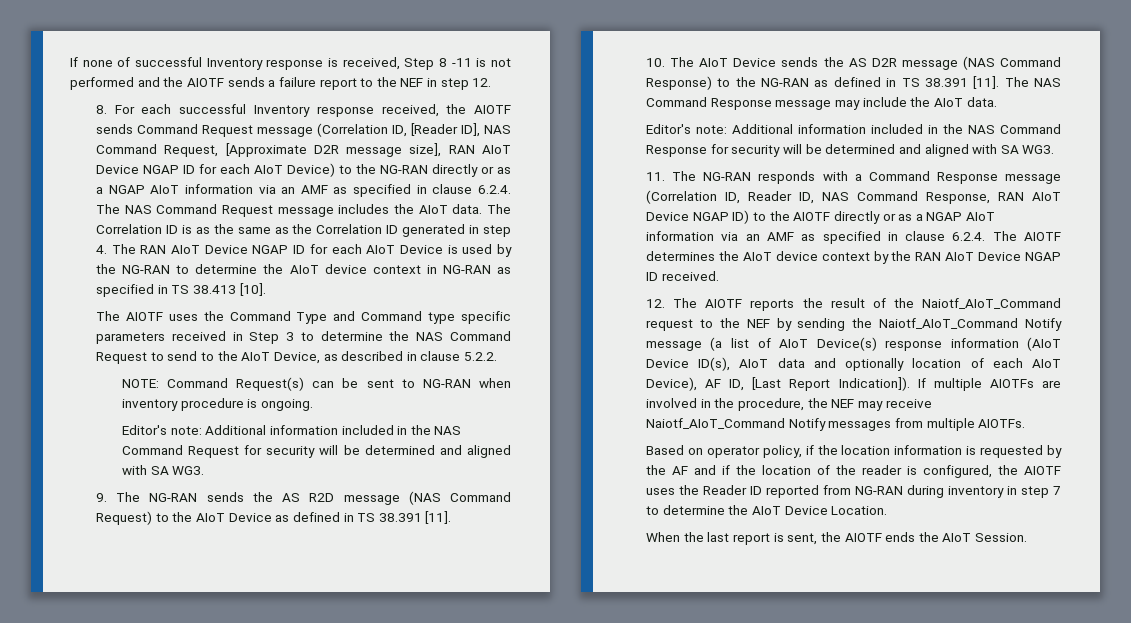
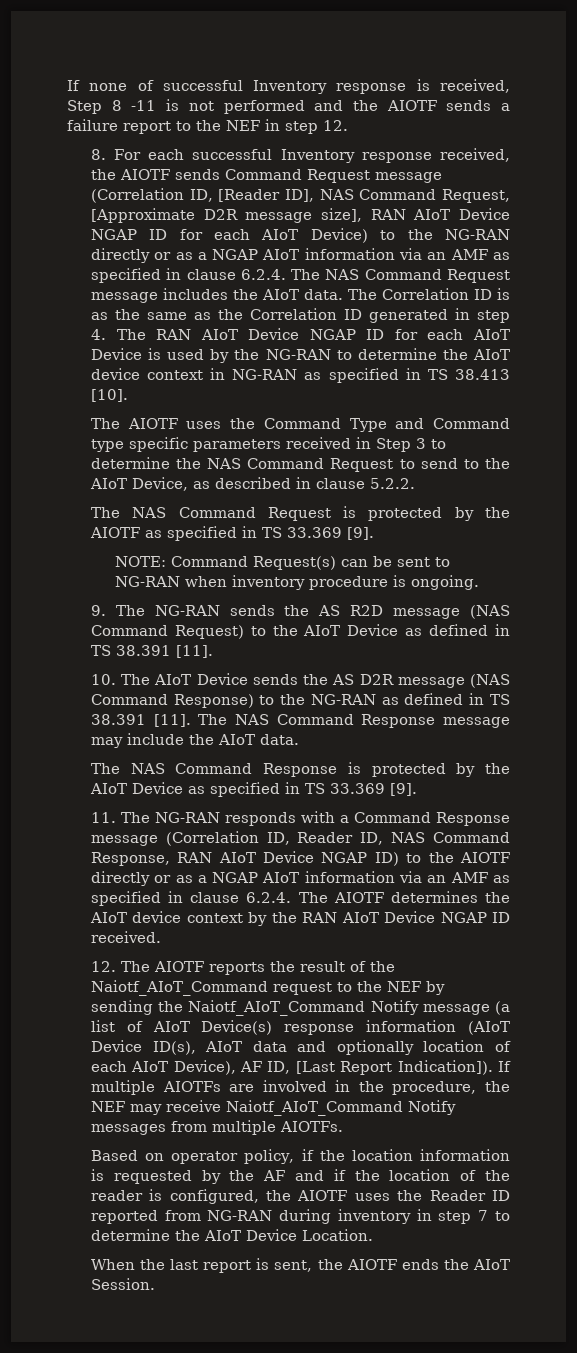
+ The NAS Command Request is protected by the AIOTF as specified in TS 33.369 [9].
- Editor's note: Additional information included in the NAS Command Request for security will be determined and aligned with SA WG3.
- Editor's note: Additional information included in the NAS Command Response for security will be determined and aligned with SA WG3.
+ The NAS Command Response is protected by the AIoT Device as specified in TS 33.369 [9].

